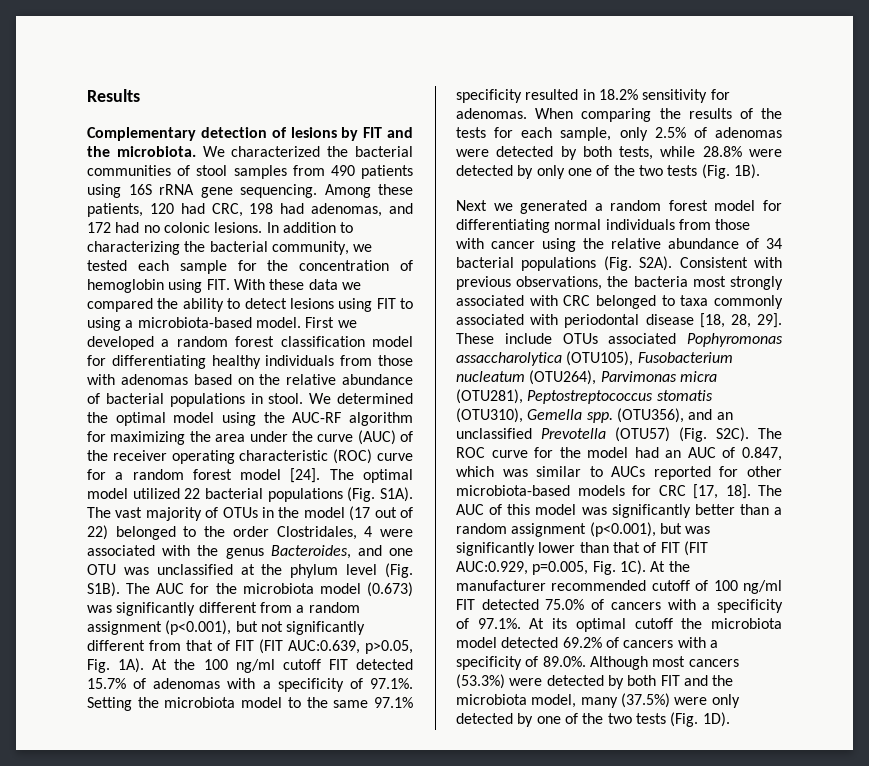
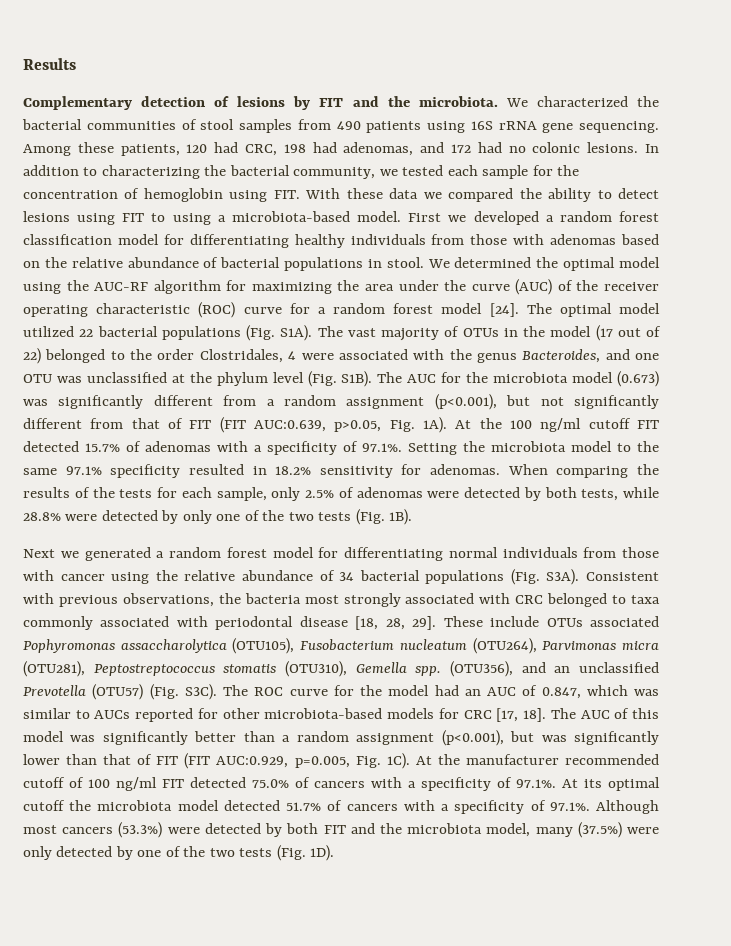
- Next we generated a random forest model for differentiating normal individuals from those with cancer using the relative abundance of 34 bacterial populations (Fig. S2A).
+ Next we generated a random forest model for differentiating normal individuals from those with cancer using the relative abundance of 34 bacterial populations (Fig. S3A).
- (OTU356), and an unclassified Prevotella (OTU57) (Fig. S2C).
+ (OTU356), and an unclassified Prevotella (OTU57) (Fig. S3C).
- At the manufacturer recommended cutoff of 100 ng/ml FIT detected 75.0% of cancers with a specificity of 97.1%. At its optimal cutoff the microbiota model detected 69.2% of cancers with a specificity of 89.0%. Although most cancers (53.3%) were detected by both FIT and the microbiota model, many (37.5%) were only detected by one of the two tests (Fig. 1D).
+ At the manufacturer recommended cutoff of 100 ng/ml FIT detected 75.0% of cancers with a specificity of 97.1%. At its optimal cutoff the microbiota model detected 51.7% of cancers with a specificity of 97.1%. Although most cancers (53.3%) were detected by both FIT and the microbiota model, many (37.5%) were only detected by one of the two tests (Fig. 1D).

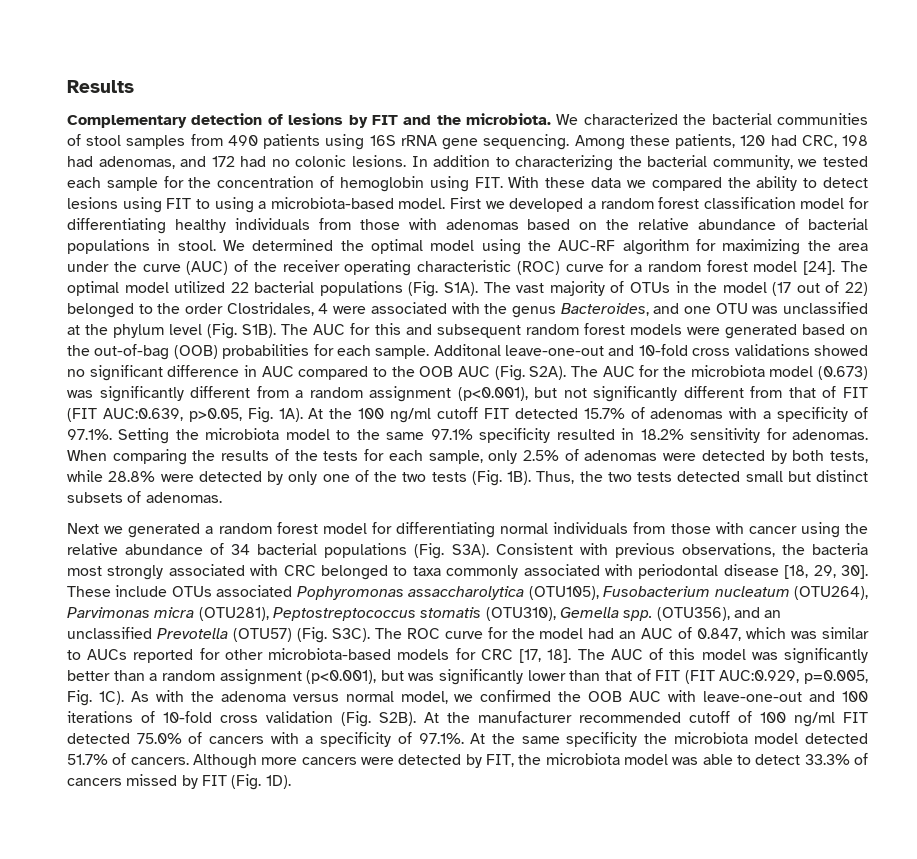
- The AUC for the microbiota model (0.673) was significantly different from a random assignment (p<0.001), but not significantly different from that of FIT (FIT AUC:0.639, p>0.05, Fig. 1A).
+ The AUC for this and subsequent random forest models were generated based on the out-of-bag (OOB) probabilities for each sample. Additonal leave-one-out and 10-fold cross validations showed no significant difference in AUC compared to the OOB AUC (Fig. S2A). The AUC for the microbiota model (0.673) was significantly different from a random assignment (p<0.001), but not significantly different from that of FIT (FIT AUC:0.639, p>0.05, Fig. 1A).
+ Thus, the two tests detected small but distinct subsets of adenomas.
- Consistent with previous observations, the bacteria most strongly associated with CRC belonged to taxa commonly associated with periodontal disease [18, 28, 29].
+ Consistent with previous observations, the bacteria most strongly associated with CRC belonged to taxa commonly associated with periodontal disease [18, 29, 30].
+ As with the adenoma versus normal model, we confirmed the OOB AUC with leave-one-out and 100 iterations of 10-fold cross validation (Fig. S2B).
- At the manufacturer recommended cutoff of 100 ng/ml FIT detected 75.0% of cancers with a specificity of 97.1%. At its optimal cutoff the microbiota model detected 51.7% of cancers with a specificity of 97.1%. Although most cancers (53.3%) were detected by both FIT and the microbiota model, many (37.5%) were only detected by one of the two tests (Fig. 1D).
+ At the manufacturer recommended cutoff of 100 ng/ml FIT detected 75.0% of cancers with a specificity of 97.1%. At the same specificity the microbiota model detected 51.7% of cancers. Although more cancers were detected by FIT, the microbiota model was able to detect 33.3% of cancers missed by FIT (Fig. 1D).

